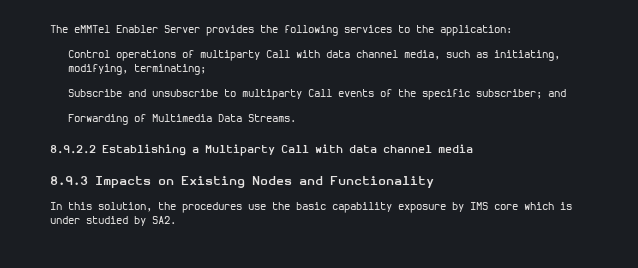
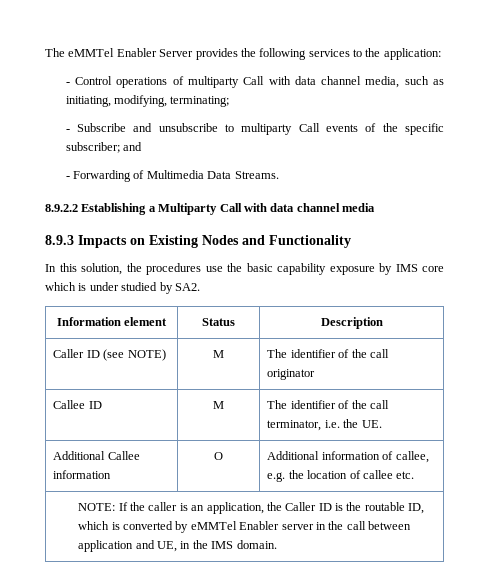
- Control operations of multiparty Call with data channel media, such as initiating, modifying, terminating;
+ - Control operations of multiparty Call with data channel media, such as initiating, modifying, terminating;
- Subscribe and unsubscribe to multiparty Call events of the specific subscriber; and
+ - Subscribe and unsubscribe to multiparty Call events of the specific subscriber; and
- Forwarding of Multimedia Data Streams.
+ - Forwarding of Multimedia Data Streams.
+ Information element | Status | Description
+ Caller ID (see NOTE) | M | The identifier of the call originator
+ Callee ID | M | The identifier of the call terminator, i.e. the UE.
+ Additional Callee information | O | Additional information of callee, e.g. the location of callee etc.
+ NOTE: If the caller is an application, the Caller ID is the routable ID, which is converted by eMMTel Enabler server in the call between application and UE, in the IMS domain.

